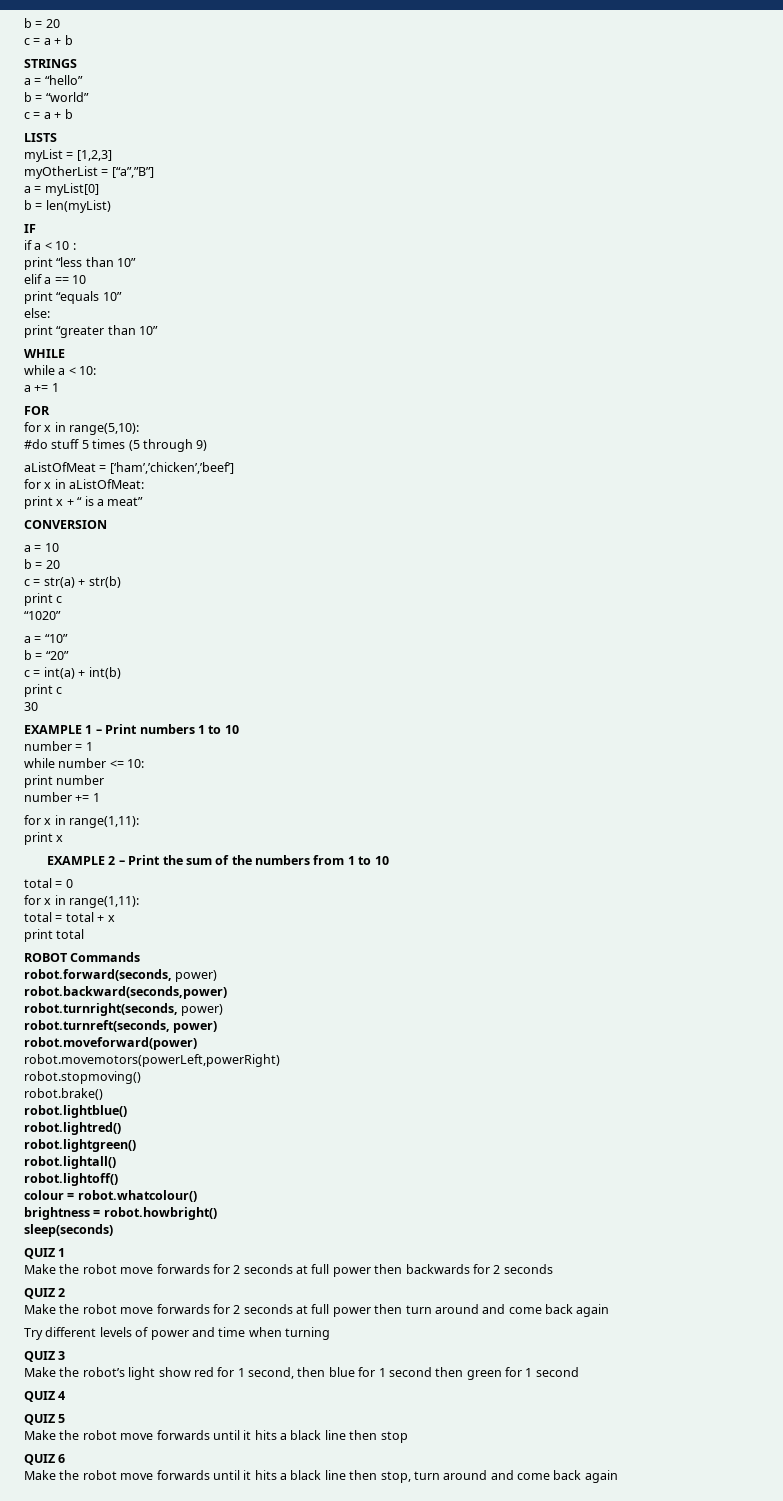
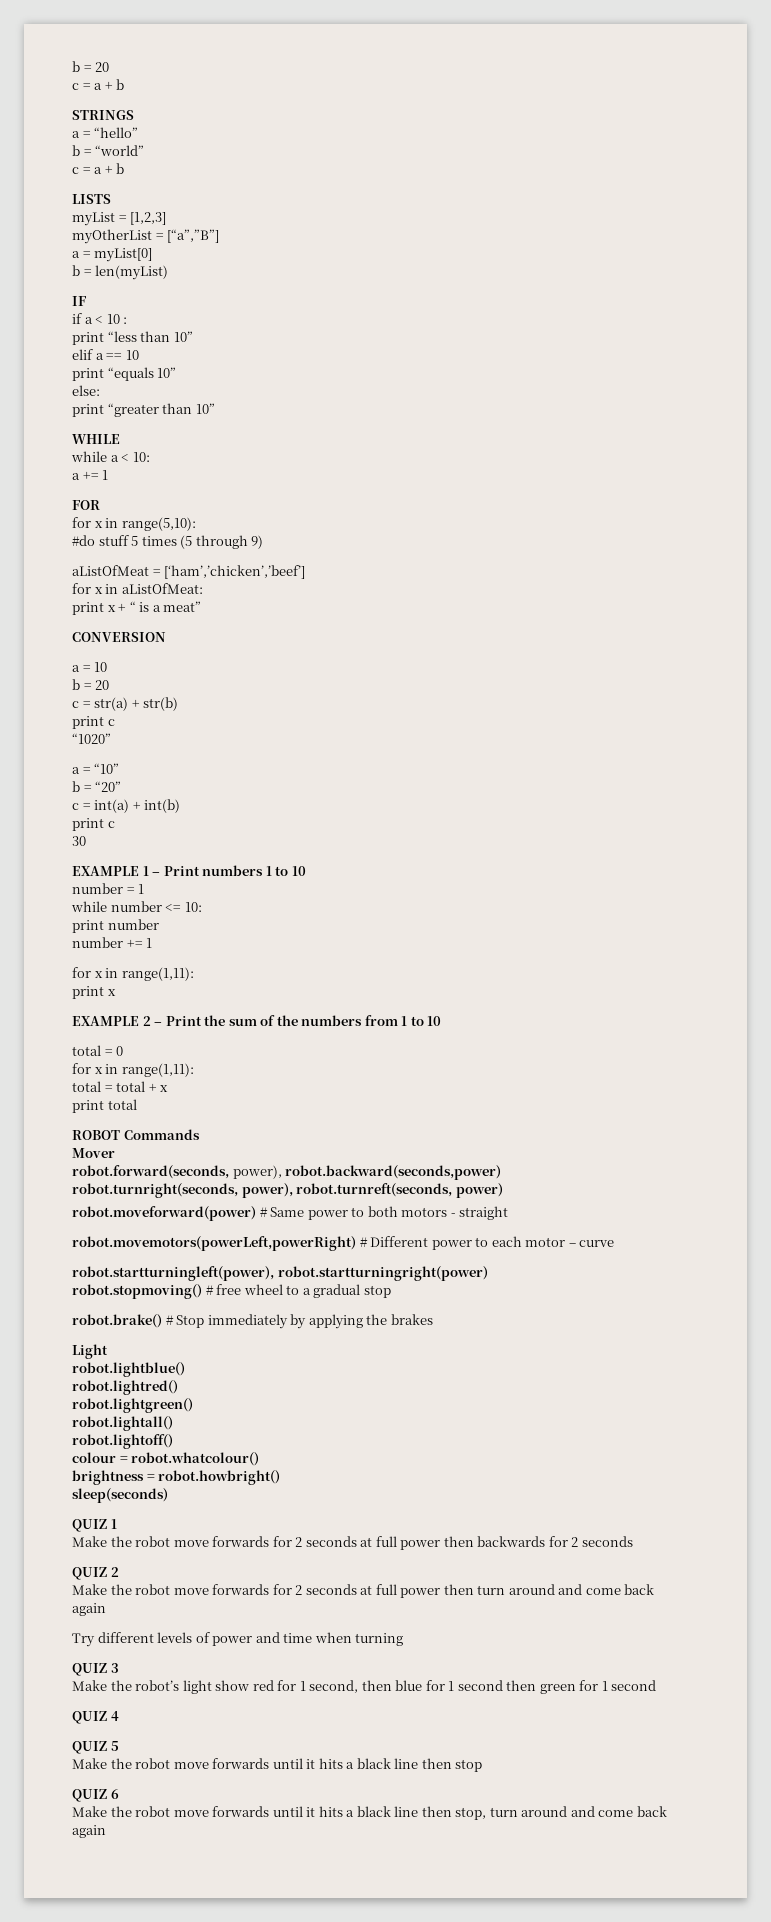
+ Mover
- robot.forward(seconds, power)
- robot.backward(seconds,power)
+ robot.forward(seconds, power), robot.backward(seconds,power)
- robot.turnright(seconds, power)
- robot.turnreft(seconds, power)
+ robot.turnright(seconds, power), robot.turnreft(seconds, power)
- robot.moveforward(power)
- robot.movemotors(powerLeft,powerRight)
- robot.stopmoving()
- robot.brake()
+ robot.moveforward(power) # Same power to both motors - straight
+ robot.movemotors(powerLeft,powerRight) # Different power to each motor – curve
+ robot.startturningleft(power), robot.startturningright(power)
+ robot.stopmoving() # free wheel to a gradual stop
+ robot.brake() # Stop immediately by applying the brakes
+ Light

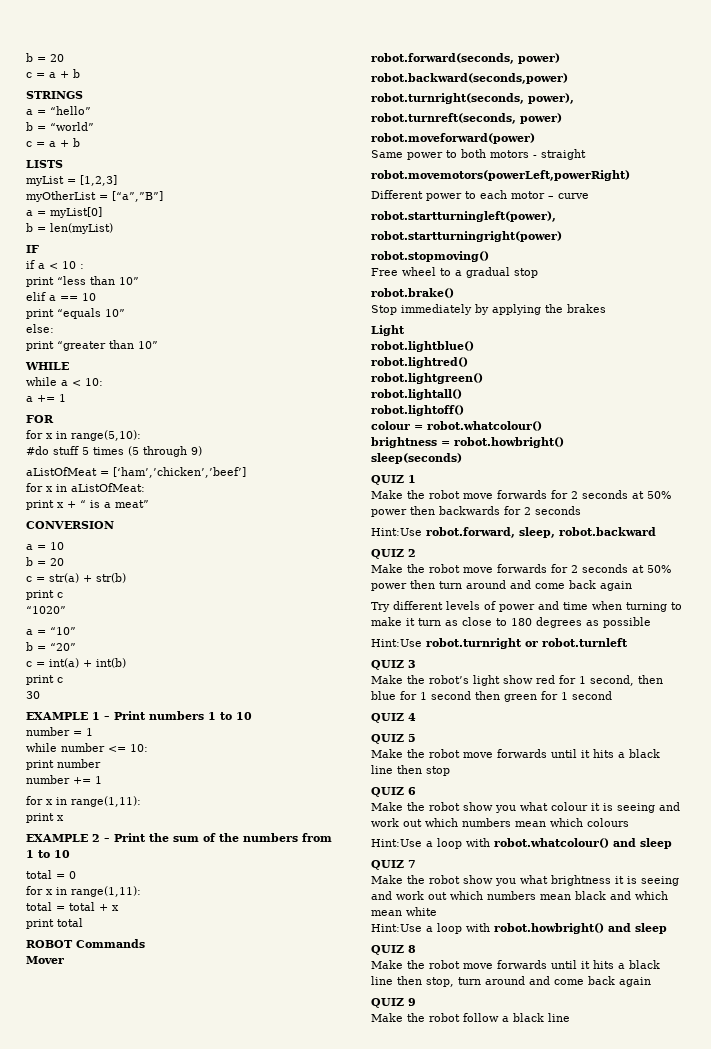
- robot.forward(seconds, power), robot.backward(seconds,power)
+ robot.forward(seconds, power)
+ robot.backward(seconds,power)
- robot.turnright(seconds, power), robot.turnreft(seconds, power)
+ robot.turnright(seconds, power),
+ robot.turnreft(seconds, power)
- robot.moveforward(power) # Same power to both motors - straight
+ robot.moveforward(power)
+ Same power to both motors - straight
- robot.movemotors(powerLeft,powerRight) # Different power to each motor – curve
+ robot.movemotors(powerLeft,powerRight)
+ Different power to each motor – curve
- robot.startturningleft(power), robot.startturningright(power)
+ robot.startturningleft(power),
+ robot.startturningright(power)
- robot.stopmoving() # free wheel to a gradual stop
+ robot.stopmoving()
+ Free wheel to a gradual stop
- robot.brake() # Stop immediately by applying the brakes
+ robot.brake()
+ Stop immediately by applying the brakes
- Make the robot move forwards for 2 seconds at full power then backwards for 2 seconds
+ Make the robot move forwards for 2 seconds at 50% power then backwards for 2 seconds
+ Hint:Use robot.forward, sleep, robot.backward
- Make the robot move forwards for 2 seconds at full power then turn around and come back again
+ Make the robot move forwards for 2 seconds at 50% power then turn around and come back again
- Try different levels of power and time when turning
+ Try different levels of power and time when turning to make it turn as close to 180 degrees as possible
+ Hint:Use robot.turnright or robot.turnleft
+ Make the robot show you what colour it is seeing and work out which numbers mean which colours
+ Hint:Use a loop with robot.whatcolour() and sleep
+ QUIZ 7
+ Make the robot show you what brightness it is seeing and work out which numbers mean black and which mean white
+ Hint:Use a loop with robot.howbright() and sleep
+ QUIZ 8
+ QUIZ 9
+ Make the robot follow a black line

